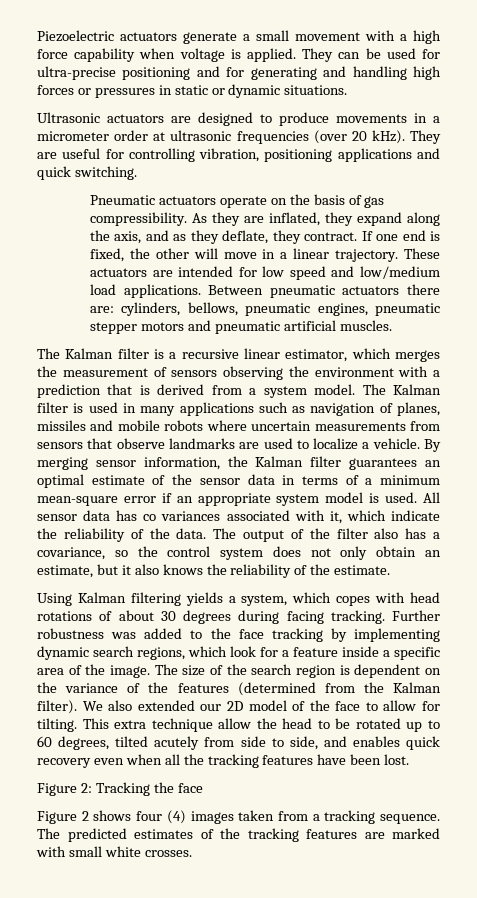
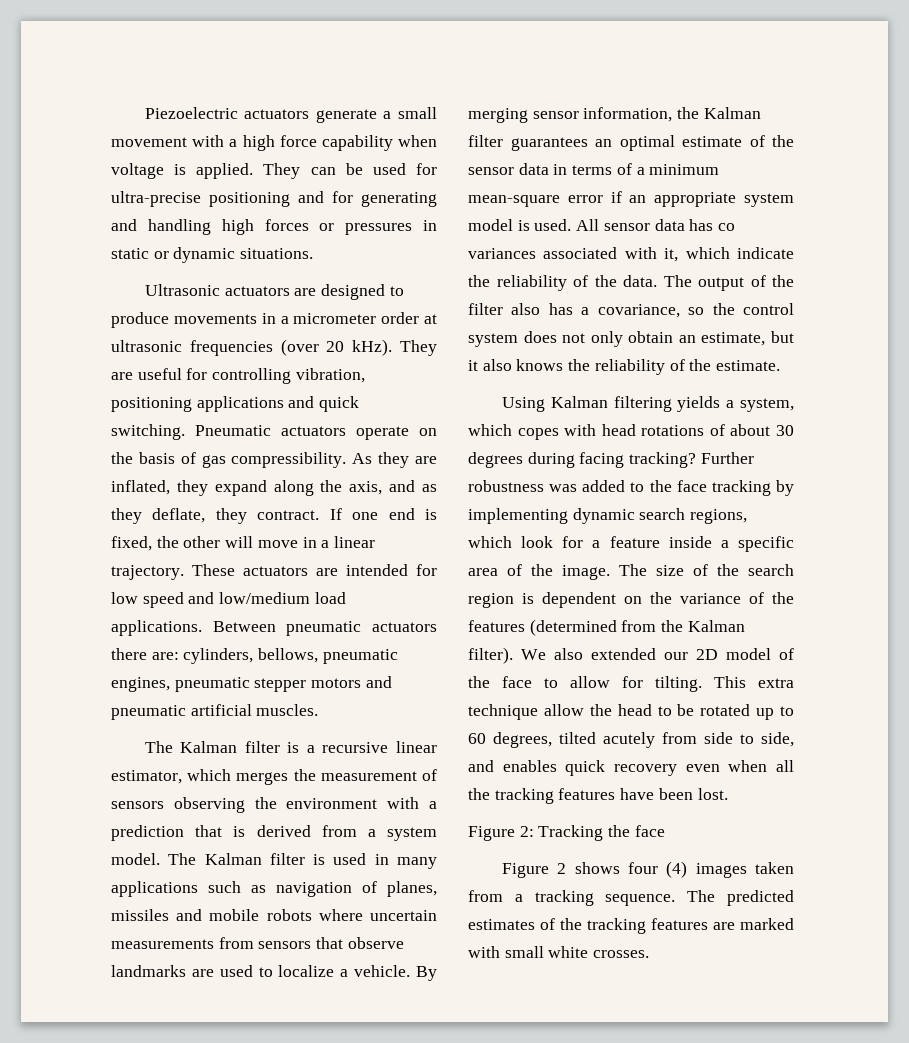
- They are useful for controlling vibration, positioning applications and quick switching.
- Pneumatic actuators operate on the basis of gas compressibility.
+ They are useful for controlling vibration, positioning applications and quick switching. Pneumatic actuators operate on the basis of gas compressibility.
- Using Kalman filtering yields a system, which copes with head rotations of about 30 degrees during facing tracking.
+ Using Kalman filtering yields a system, which copes with head rotations of about 30 degrees during facing tracking?

